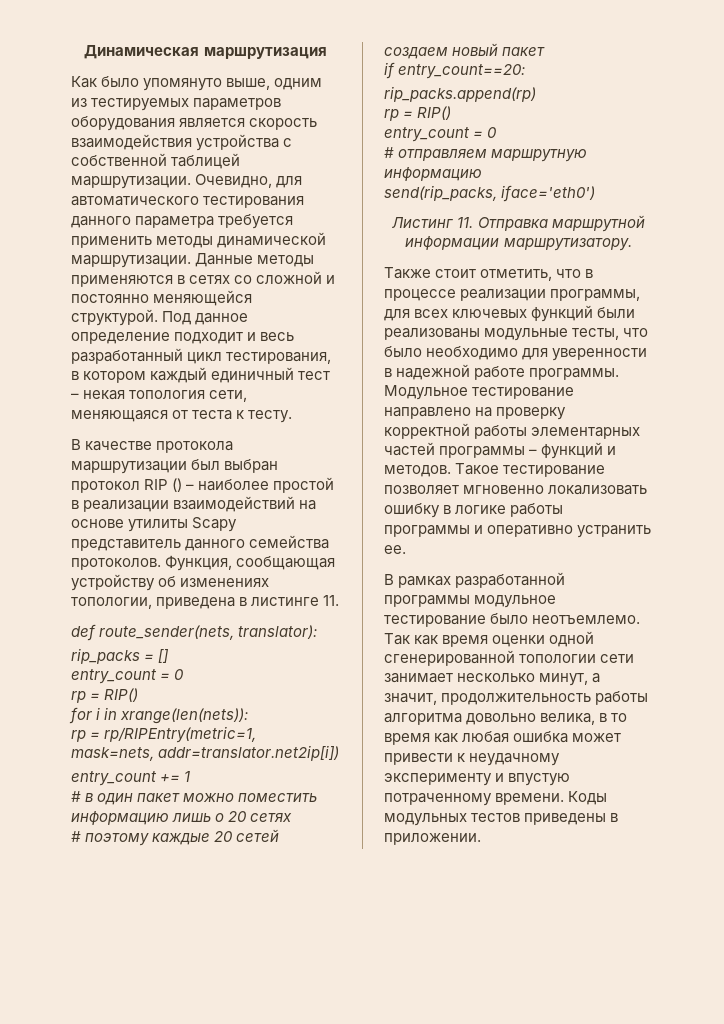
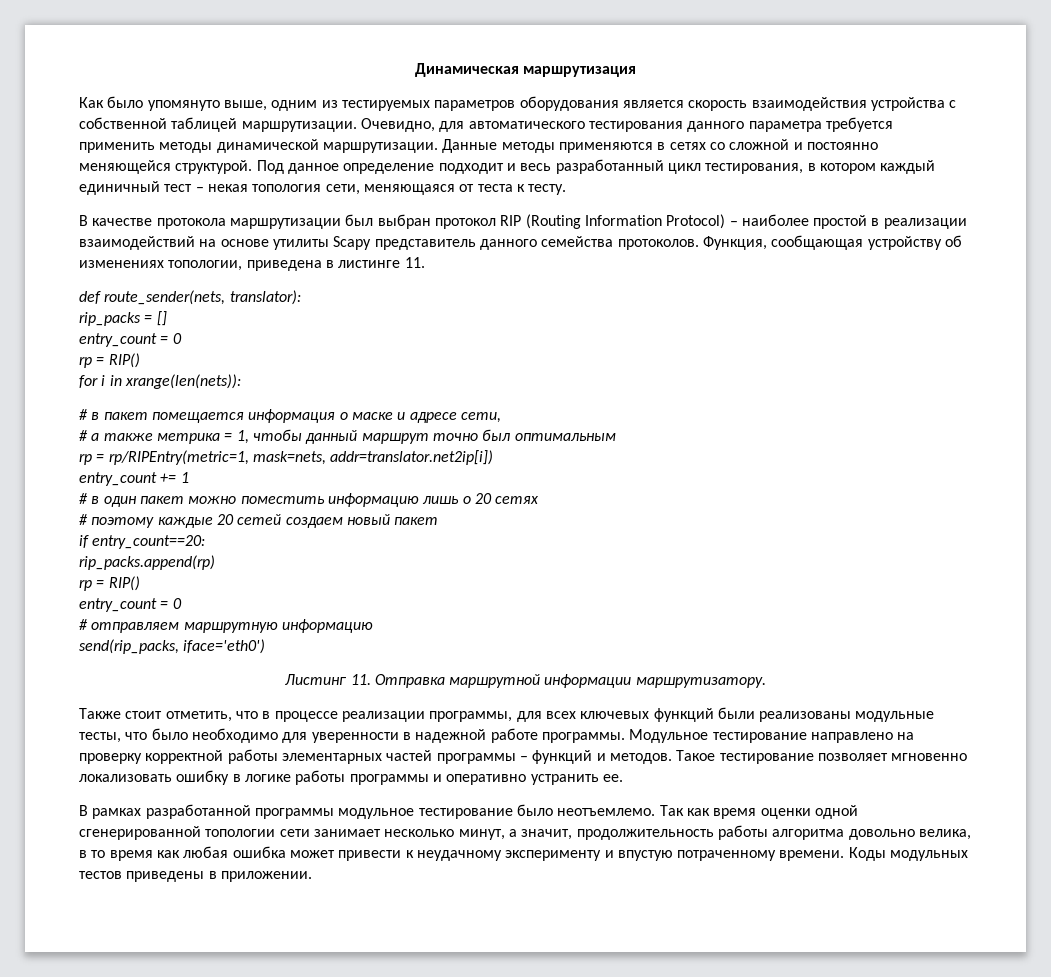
- В качестве протокола маршрутизации был выбран протокол RIP () – наиболее простой в реализации взаимодействий на основе утилиты Scapy представитель данного семейства протоколов.
+ В качестве протокола маршрутизации был выбран протокол RIP (Routing Information Protocol) – наиболее простой в реализации взаимодействий на основе утилиты Scapy представитель данного семейства протоколов.
+ # в пакет помещается информация о маске и адресе сети,
+ # а также метрика = 1, чтобы данный маршрут точно был оптимальным

